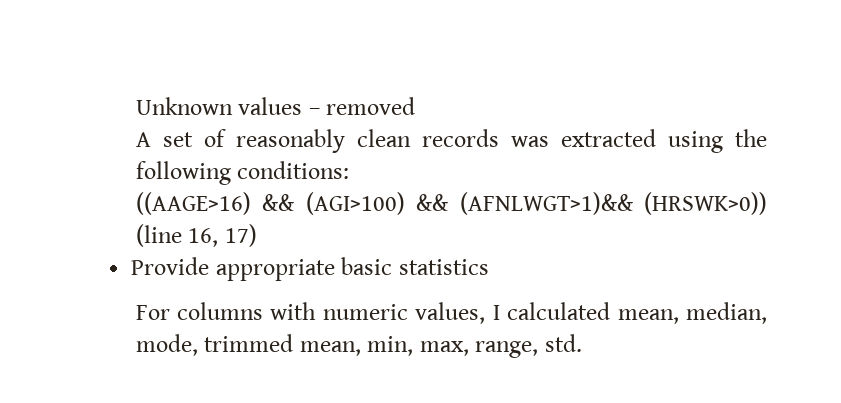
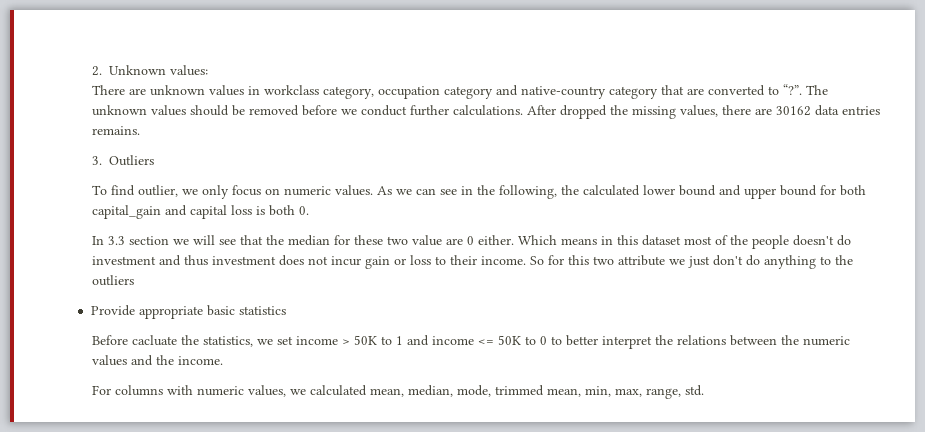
- Unknown values – removed
- A set of reasonably clean records was extracted using the following conditions:
- ((AAGE>16) && (AGI>100) && (AFNLWGT>1)&& (HRSWK>0)) (line 16, 17)
+ 2. Unknown values:
+ There are unknown values in workclass category, occupation category and native-country category that are converted to “?”. The unknown values should be removed before we conduct further calculations. After dropped the missing values, there are 30162 data entries remains.
+ 3. Outliers
+ To find outlier, we only focus on numeric values. As we can see in the following, the calculated lower bound and upper bound for both capital_gain and capital loss is both 0.
+ In 3.3 section we will see that the median for these two value are 0 either. Which means in this dataset most of the people doesn't do investment and thus investment does not incur gain or loss to their income. So for this two attribute we just don't do anything to the outliers
  Provide appropriate basic statistics
+ Before cacluate the statistics, we set income > 50K to 1 and income <= 50K to 0 to better interpret the relations between the numeric values and the income.
- For columns with numeric values, I calculated mean, median, mode, trimmed mean, min, max, range, std.
+ For columns with numeric values, we calculated mean, median, mode, trimmed mean, min, max, range, std.

